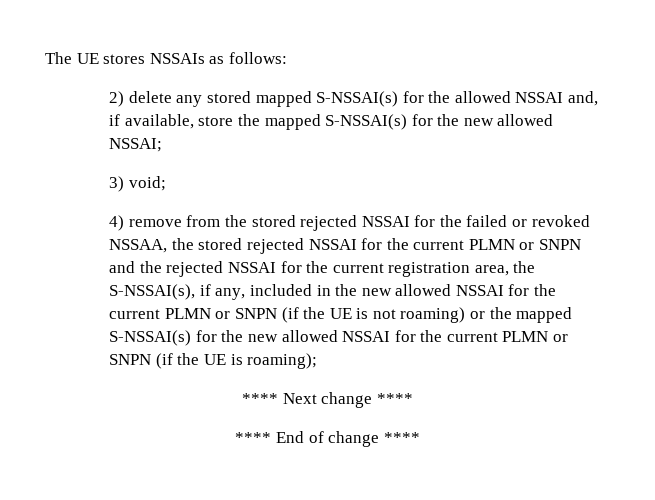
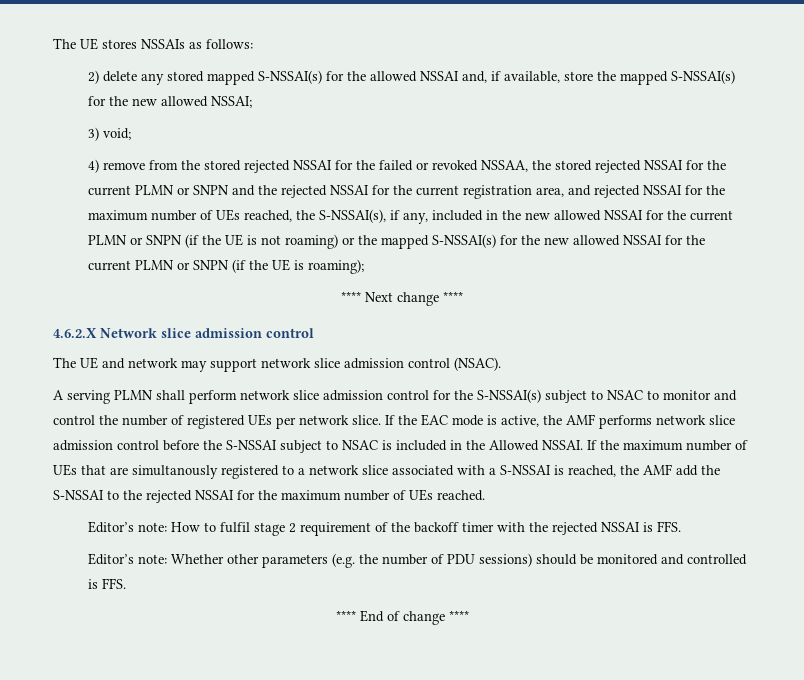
- 4) remove from the stored rejected NSSAI for the failed or revoked NSSAA, the stored rejected NSSAI for the current PLMN or SNPN and the rejected NSSAI for the current registration area, the S-NSSAI(s), if any, included in the new allowed NSSAI for the current PLMN or SNPN (if the UE is not roaming) or the mapped S-NSSAI(s) for the new allowed NSSAI for the current PLMN or SNPN (if the UE is roaming);
+ 4) remove from the stored rejected NSSAI for the failed or revoked NSSAA, the stored rejected NSSAI for the current PLMN or SNPN and the rejected NSSAI for the current registration area, and rejected NSSAI for the maximum number of UEs reached, the S-NSSAI(s), if any, included in the new allowed NSSAI for the current PLMN or SNPN (if the UE is not roaming) or the mapped S-NSSAI(s) for the new allowed NSSAI for the current PLMN or SNPN (if the UE is roaming);
+ 4.6.2.X Network slice admission control
+ The UE and network may support network slice admission control (NSAC).
+ A serving PLMN shall perform network slice admission control for the S-NSSAI(s) subject to NSAC to monitor and control the number of registered UEs per network slice. If the EAC mode is active, the AMF performs network slice admission control before the S-NSSAI subject to NSAC is included in the Allowed NSSAI. If the maximum number of UEs that are simultanously registered to a network slice associated with a S-NSSAI is reached, the AMF add the S-NSSAI to the rejected NSSAI for the maximum number of UEs reached.
+ Editor’s note: How to fulfil stage 2 requirement of the backoff timer with the rejected NSSAI is FFS.
+ Editor’s note: Whether other parameters (e.g. the number of PDU sessions) should be monitored and controlled is FFS.

